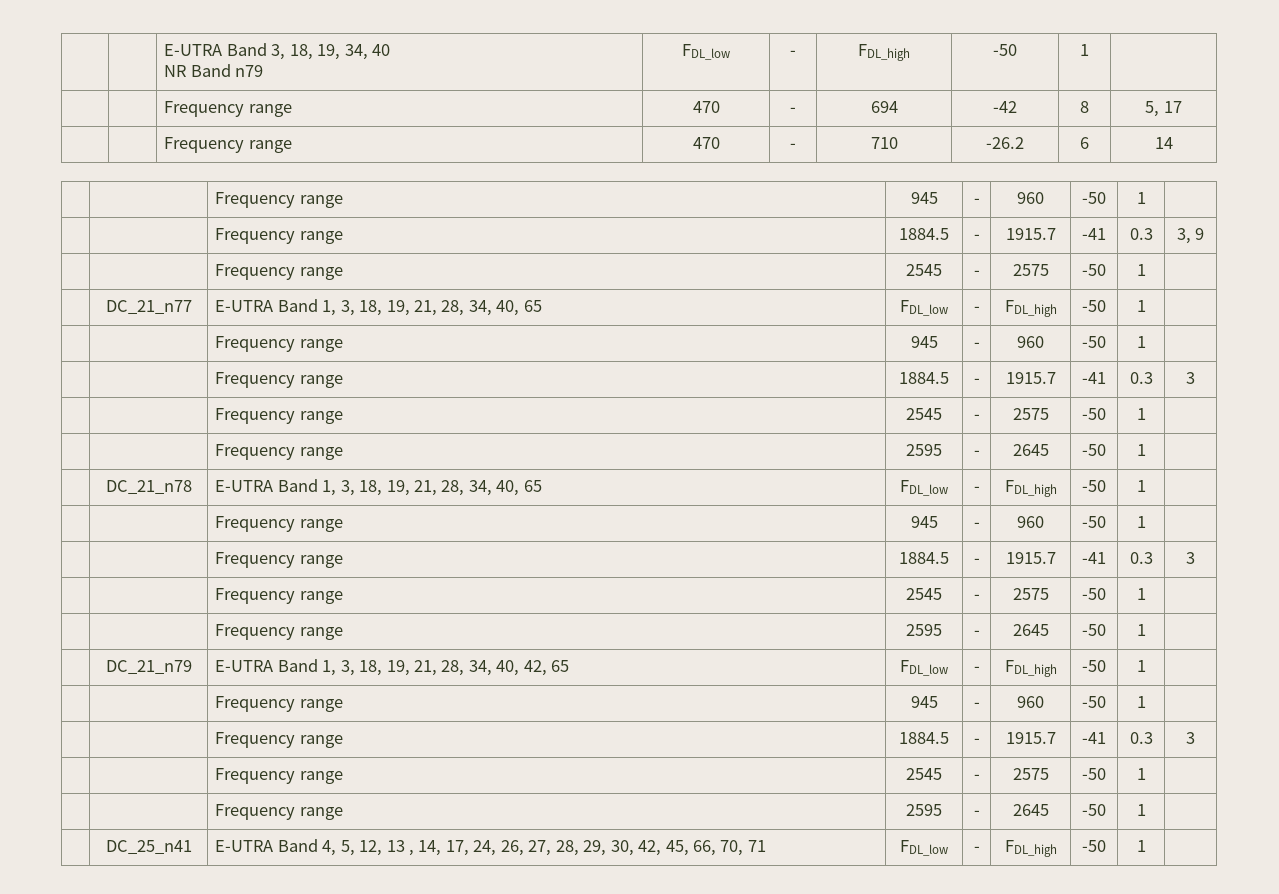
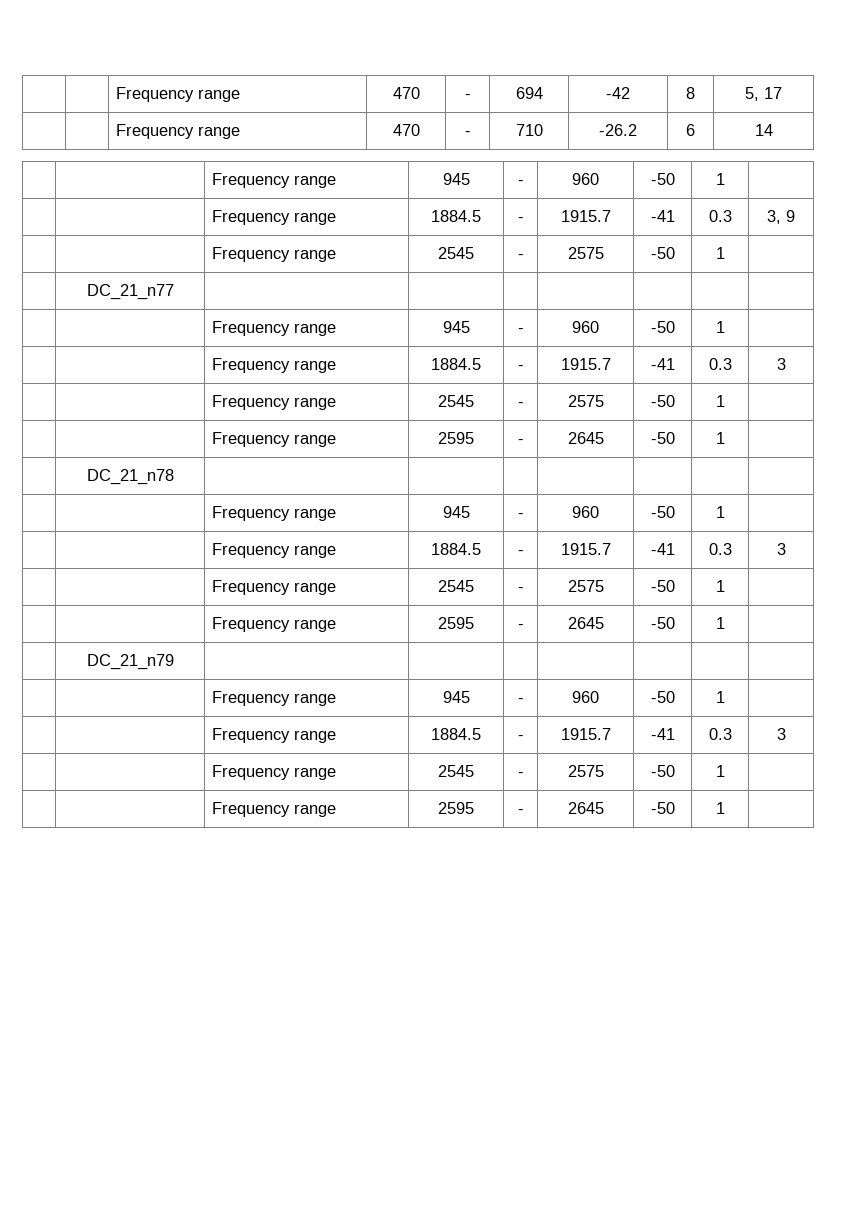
- | | E-UTRA Band 3, 18, 19, 34, 40
- NR Band n79 | FDL_low | - | FDL_high | -50 | 1 |
- | DC_21_n77 | E-UTRA Band 1, 3, 18, 19, 21, 28, 34, 40, 65 | FDL_low | - | FDL_high | -50 | 1 |
+ | DC_21_n77 | | | | | | |
- | DC_21_n78 | E-UTRA Band 1, 3, 18, 19, 21, 28, 34, 40, 65 | FDL_low | - | FDL_high | -50 | 1 |
+ | DC_21_n78 | | | | | | |
- | DC_21_n79 | E-UTRA Band 1, 3, 18, 19, 21, 28, 34, 40, 42, 65 | FDL_low | - | FDL_high | -50 | 1 |
+ | DC_21_n79 | | | | | | |
- | DC_25_n41 | E-UTRA Band 4, 5, 12, 13 , 14, 17, 24, 26, 27, 28, 29, 30, 42, 45, 66, 70, 71 | FDL_low | - | FDL_high | -50 | 1 |

